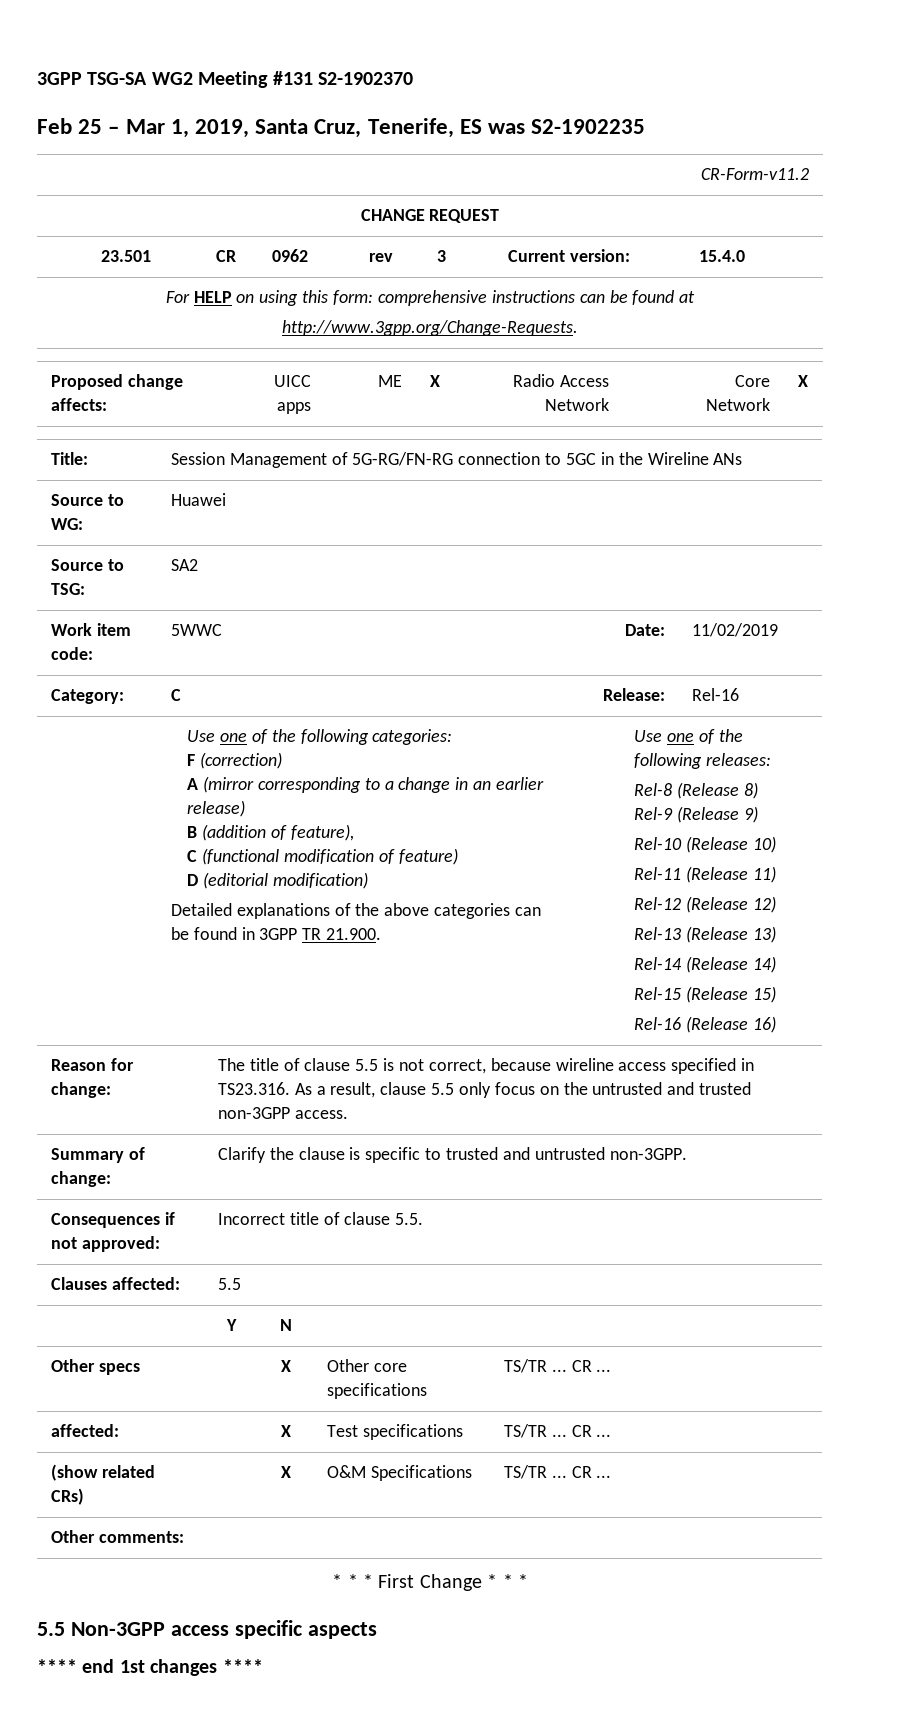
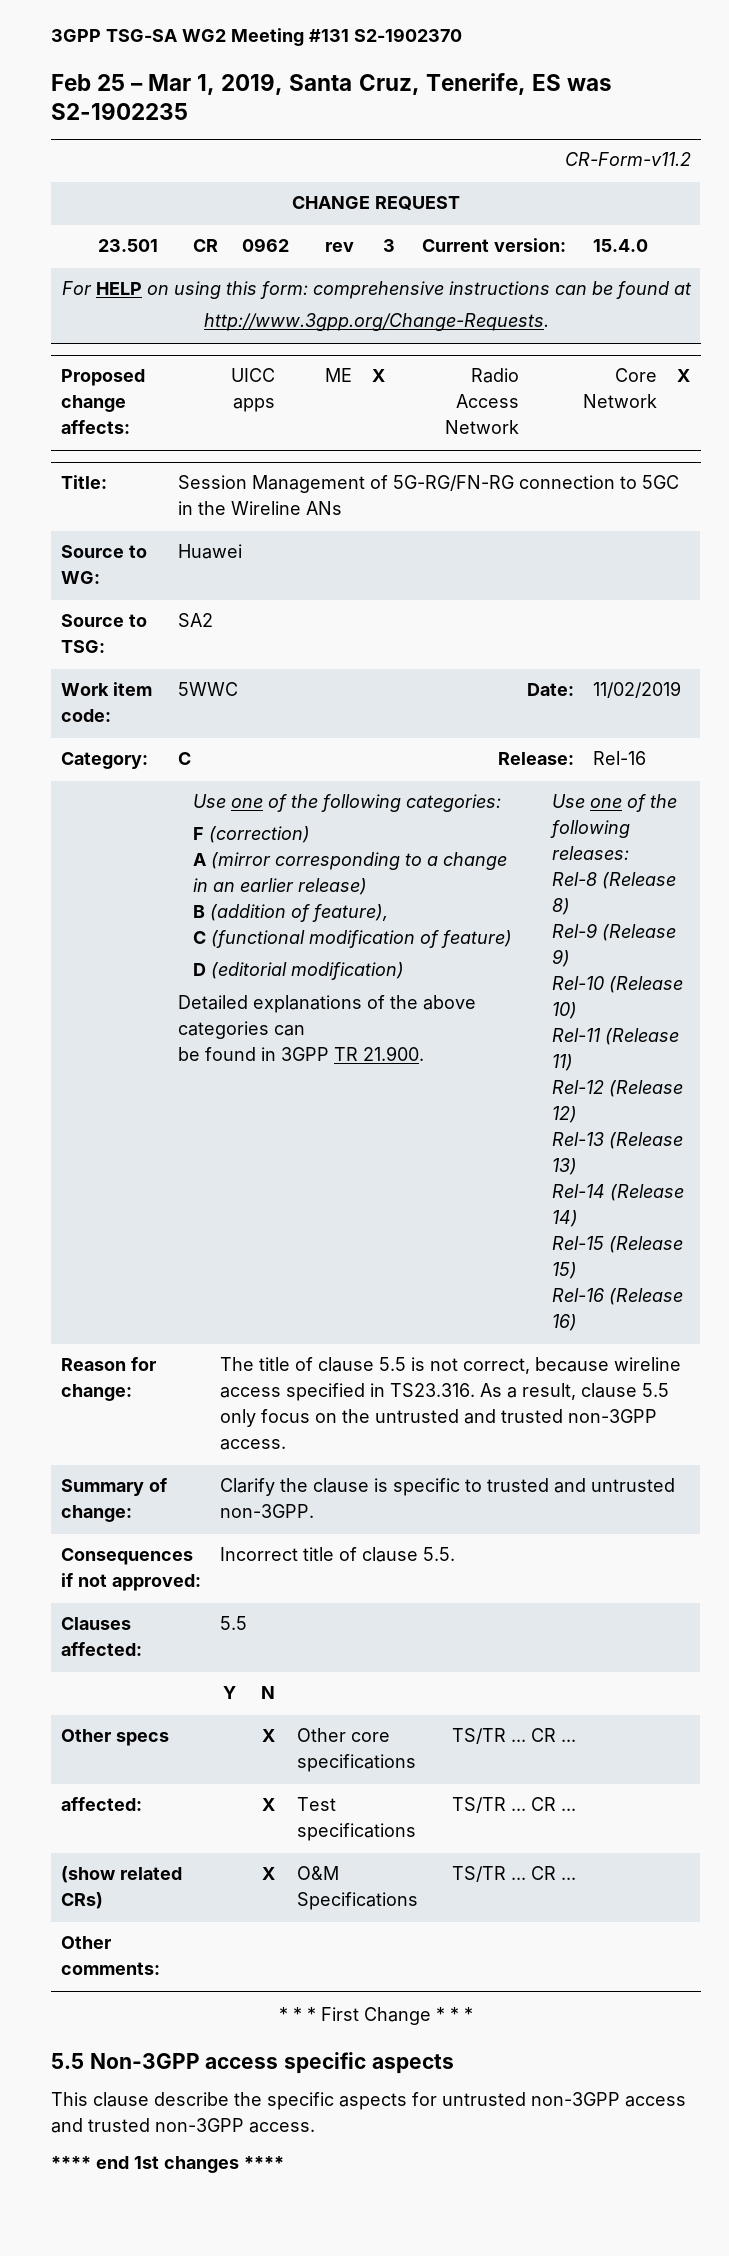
+ This clause describe the specific aspects for untrusted non-3GPP access and trusted non-3GPP access.

